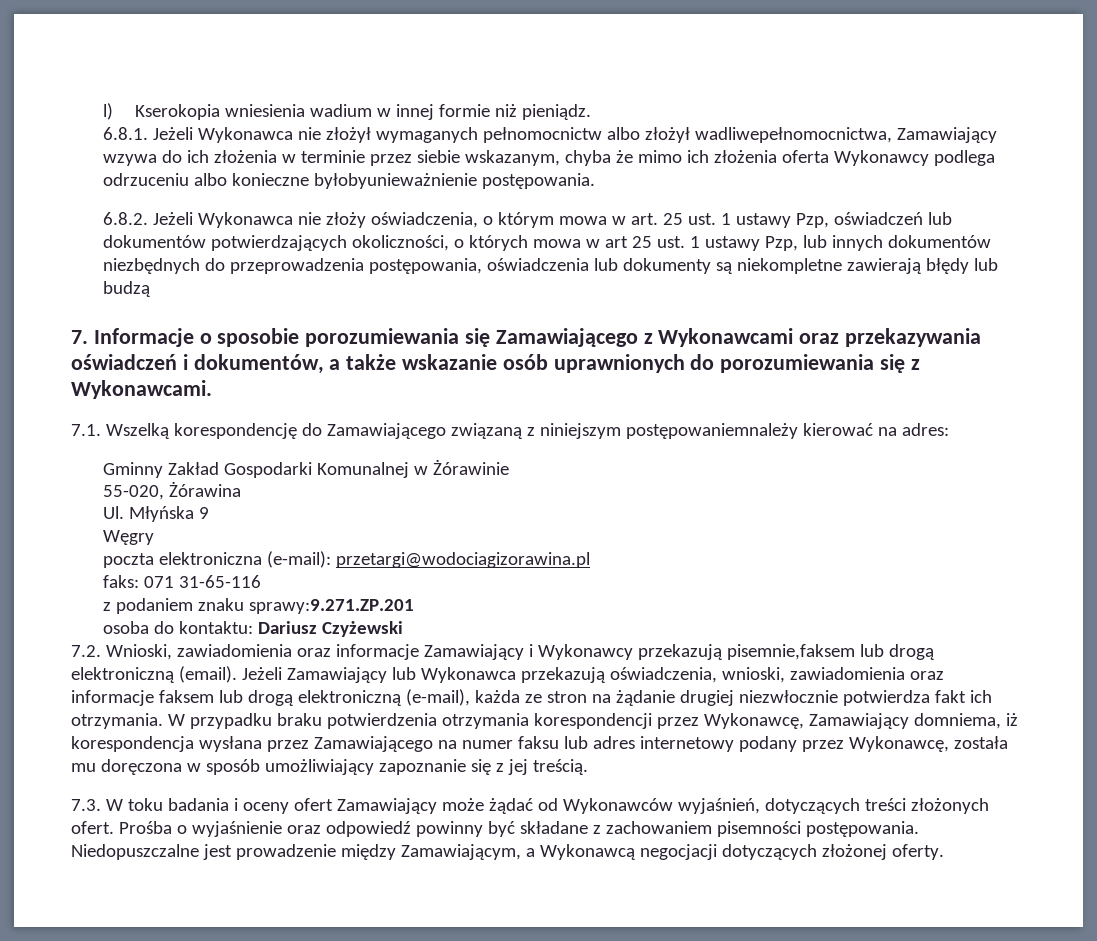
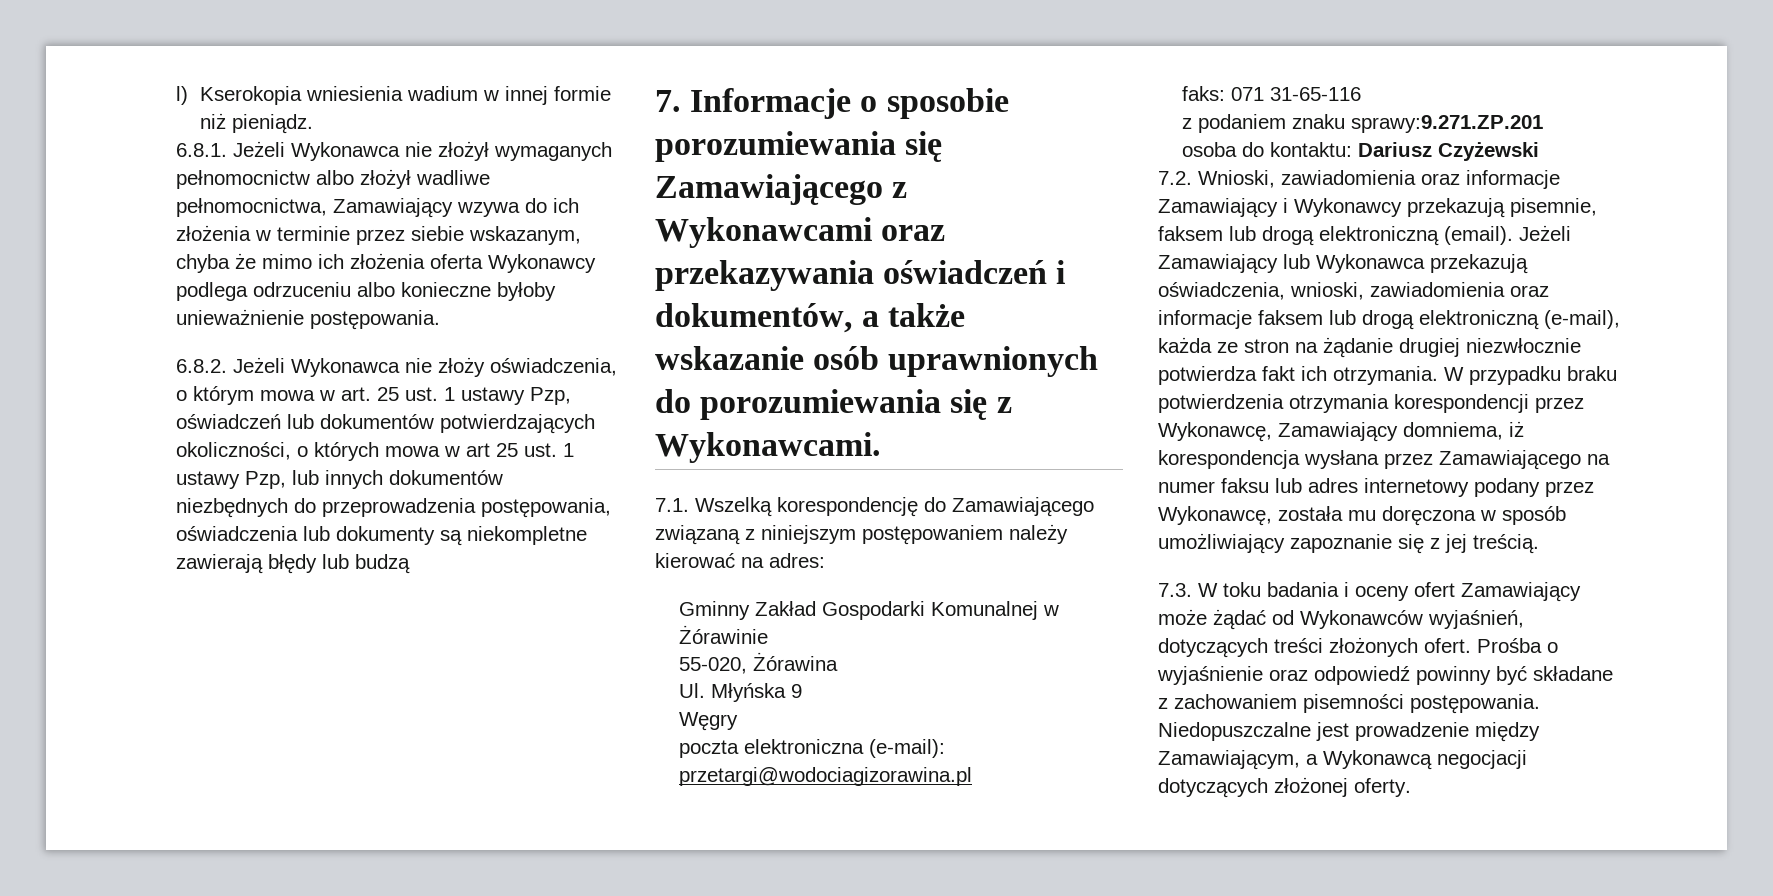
- 6.8.1. Jeżeli Wykonawca nie złożył wymaganych pełnomocnictw albo złożył wadliwepełnomocnictwa, Zamawiający wzywa do ich złożenia w terminie przez siebie wskazanym, chyba że mimo ich złożenia oferta Wykonawcy podlega odrzuceniu albo konieczne byłobyunieważnienie postępowania.
+ 6.8.1. Jeżeli Wykonawca nie złożył wymaganych pełnomocnictw albo złożył wadliwe pełnomocnictwa, Zamawiający wzywa do ich złożenia w terminie przez siebie wskazanym, chyba że mimo ich złożenia oferta Wykonawcy podlega odrzuceniu albo konieczne byłoby unieważnienie postępowania.
- 7.1. Wszelką korespondencję do Zamawiającego związaną z niniejszym postępowaniemnależy kierować na adres:
+ 7.1. Wszelką korespondencję do Zamawiającego związaną z niniejszym postępowaniem należy kierować na adres:
- 7.2. Wnioski, zawiadomienia oraz informacje Zamawiający i Wykonawcy przekazują pisemnie,faksem lub drogą elektroniczną (email).
+ 7.2. Wnioski, zawiadomienia oraz informacje Zamawiający i Wykonawcy przekazują pisemnie, faksem lub drogą elektroniczną (email).

